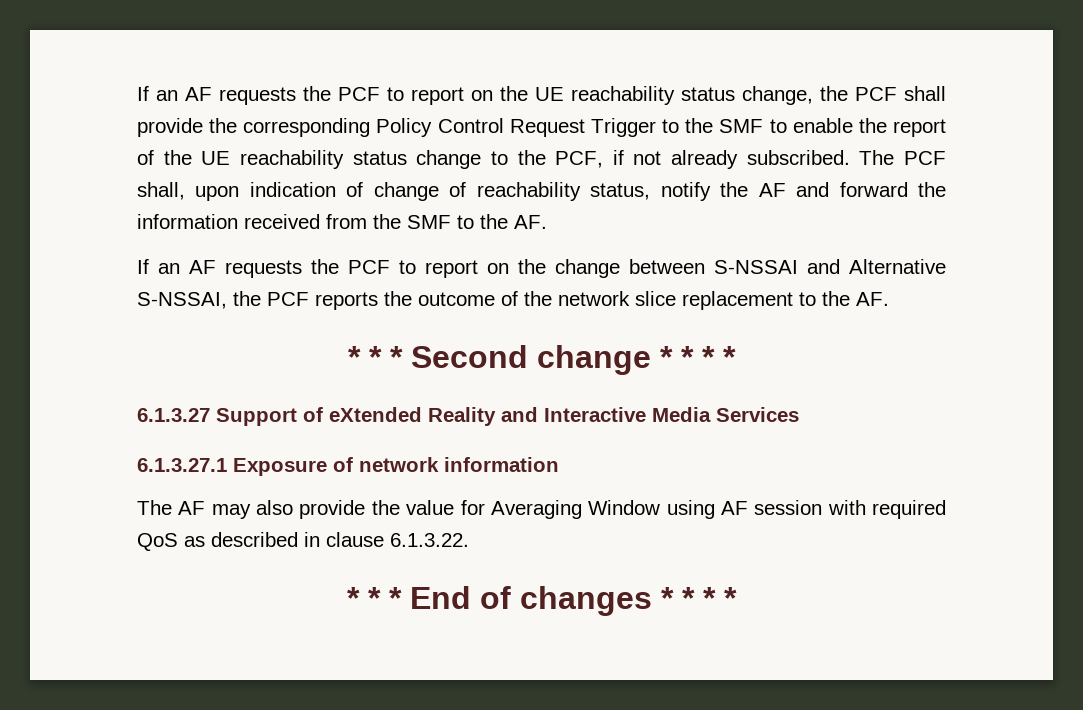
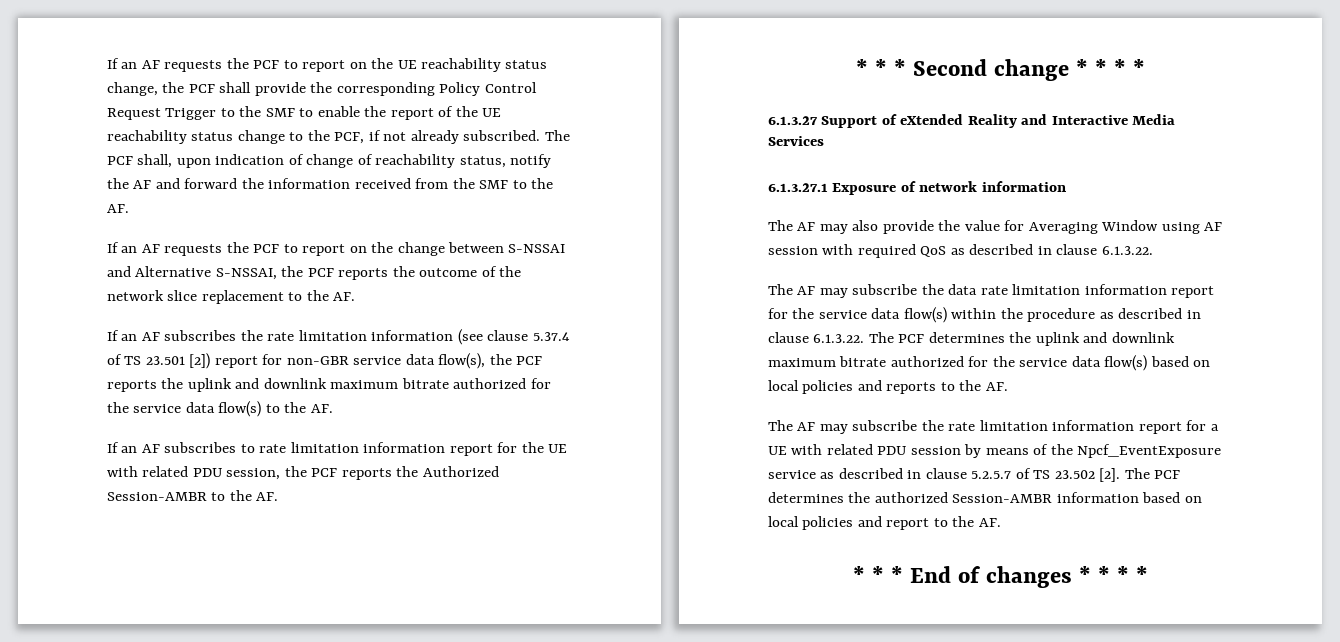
+ If an AF subscribes the rate limitation information (see clause 5.37.4 of TS 23.501 [2]) report for non-GBR service data flow(s), the PCF reports the uplink and downlink maximum bitrate authorized for the service data flow(s) to the AF.
+ If an AF subscribes to rate limitation information report for the UE with related PDU session, the PCF reports the Authorized Session-AMBR to the AF.
+ The AF may subscribe the data rate limitation information report for the service data flow(s) within the procedure as described in clause 6.1.3.22. The PCF determines the uplink and downlink maximum bitrate authorized for the service data flow(s) based on local policies and reports to the AF.
+ The AF may subscribe the rate limitation information report for a UE with related PDU session by means of the Npcf_EventExposure service as described in clause 5.2.5.7 of TS 23.502 [2]. The PCF determines the authorized Session-AMBR information based on local policies and report to the AF.

